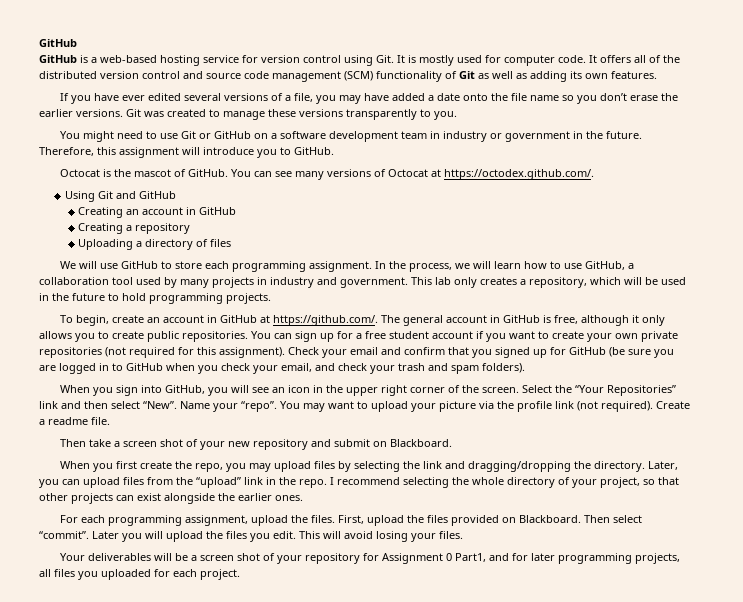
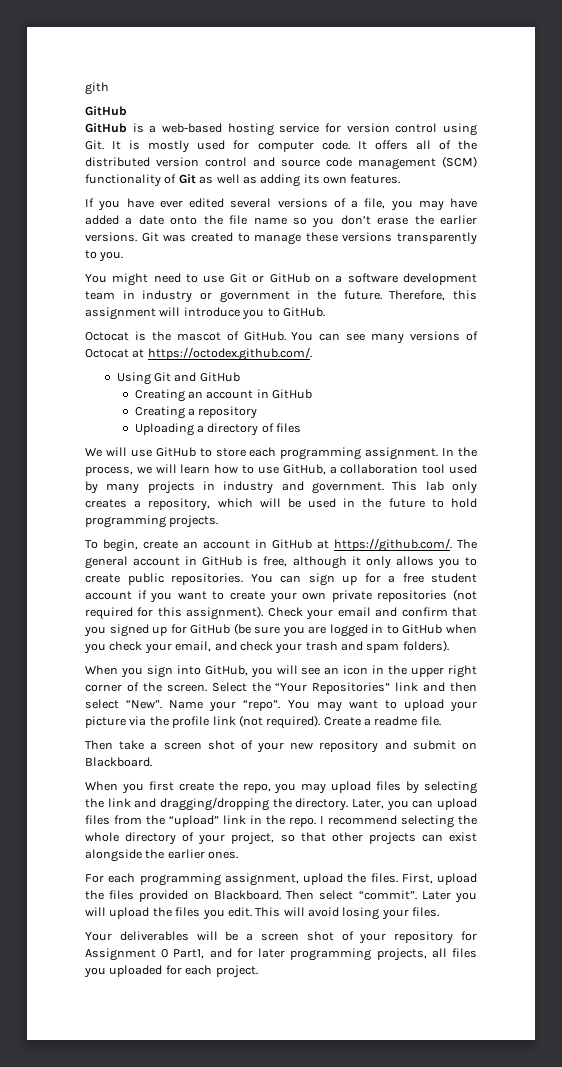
+ gith

